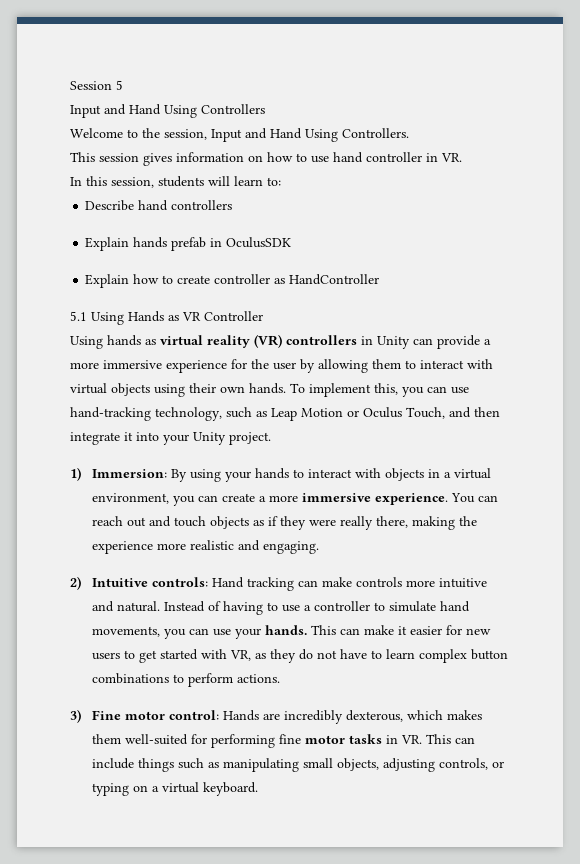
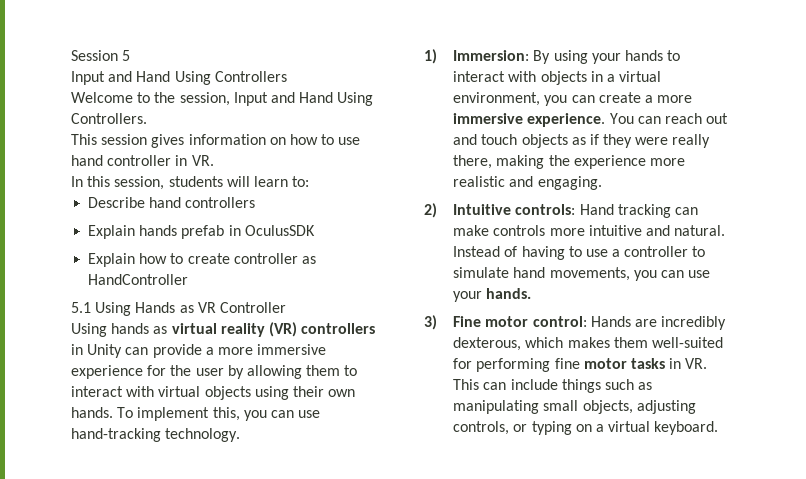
- To implement this, you can use hand-tracking technology, such as Leap Motion or Oculus Touch, and then integrate it into your Unity project.
+ To implement this, you can use hand-tracking technology.
- This can make it easier for new users to get started with VR, as they do not have to learn complex button combinations to perform actions.

